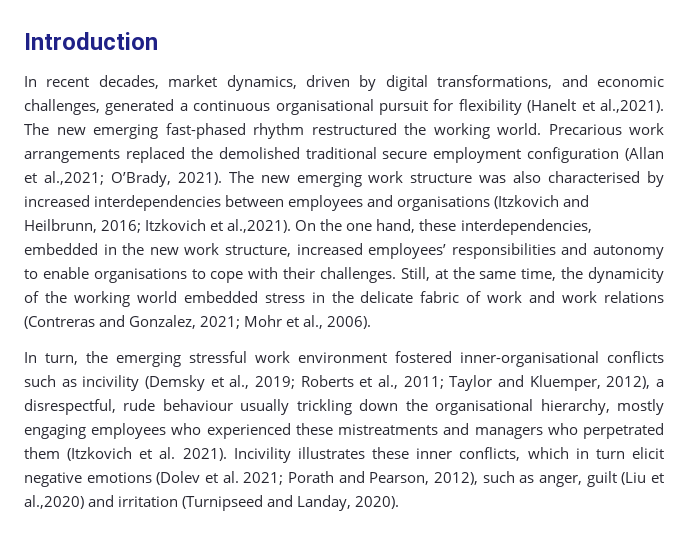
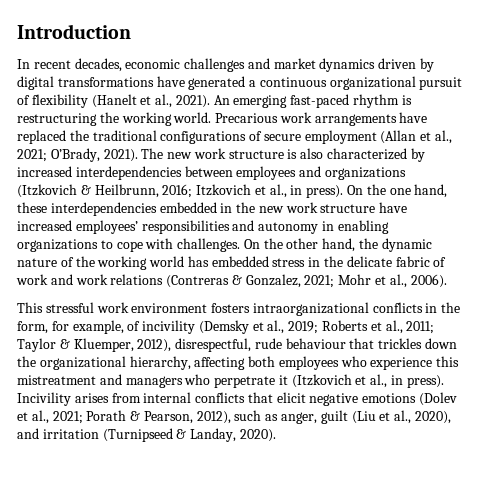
- In recent decades, market dynamics, driven by digital transformations, and economic challenges, generated a continuous organisational pursuit for flexibility (Hanelt et al.,2021). The new emerging fast-phased rhythm restructured the working world.
+ In recent decades, economic challenges and market dynamics driven by digital transformations have generated a continuous organizational pursuit of flexibility (Hanelt et al., 2021). An emerging fast-paced rhythm is restructuring the working world.
- Precarious work arrangements replaced the demolished traditional secure employment configuration (Allan et al.,2021; O’Brady, 2021).
+ Precarious work arrangements have replaced the traditional configurations of secure employment (Allan et al., 2021; O’Brady, 2021).
- The new emerging work structure was also characterised by increased interdependencies between employees and organisations (Itzkovich and Heilbrunn, 2016; Itzkovich et al.,2021). On the one hand, these interdependencies, embedded in the new work structure, increased employees’ responsibilities and autonomy to enable organisations to cope with their challenges. Still, at the same time, the dynamicity of the working world embedded stress in the delicate fabric of work and work relations (Contreras and Gonzalez, 2021; Mohr et al., 2006).
+ The new work structure is also characterized by increased interdependencies between employees and organizations (Itzkovich & Heilbrunn, 2016; Itzkovich et al., in press). On the one hand, these interdependencies embedded in the new work structure have increased employees’ responsibilities and autonomy in enabling organizations to cope with challenges. On the other hand, the dynamic nature of the working world has embedded stress in the delicate fabric of work and work relations (Contreras & Gonzalez, 2021; Mohr et al., 2006).
- In turn, the emerging stressful work environment fostered inner-organisational conflicts such as incivility (Demsky et al., 2019; Roberts et al., 2011; Taylor and Kluemper, 2012), a disrespectful, rude behaviour usually trickling down the organisational hierarchy, mostly engaging employees who experienced these mistreatments and managers who perpetrated them (Itzkovich et al. 2021). Incivility illustrates these inner conflicts, which in turn elicit negative emotions (Dolev et al. 2021; Porath and Pearson, 2012), such as anger, guilt (Liu et al.,2020) and irritation (Turnipseed and Landay, 2020).
+ This stressful work environment fosters intraorganizational conflicts in the form, for example, of incivility (Demsky et al., 2019; Roberts et al., 2011; Taylor & Kluemper, 2012), disrespectful, rude behaviour that trickles down the organizational hierarchy, affecting both employees who experience this mistreatment and managers who perpetrate it (Itzkovich et al., in press). Incivility arises from internal conflicts that elicit negative emotions (Dolev et al., 2021; Porath & Pearson, 2012), such as anger, guilt (Liu et al., 2020), and irritation (Turnipseed & Landay, 2020).

